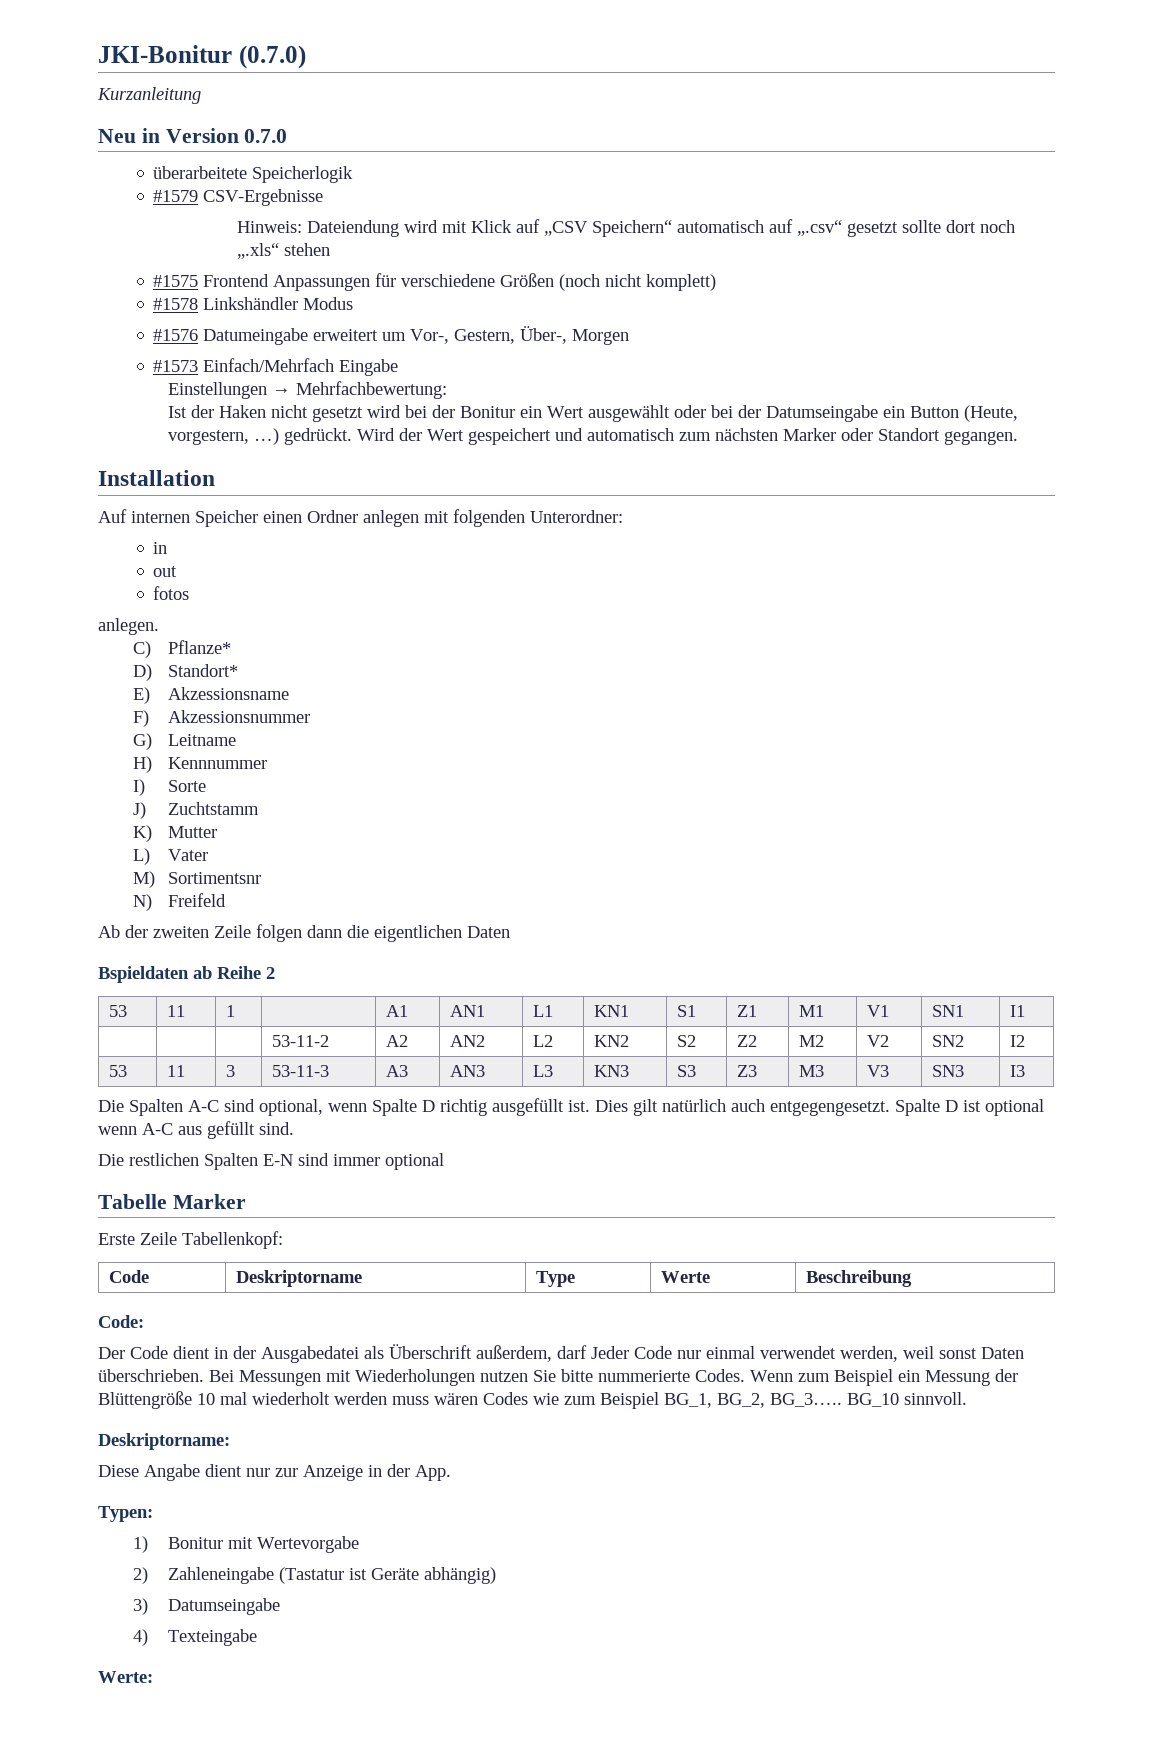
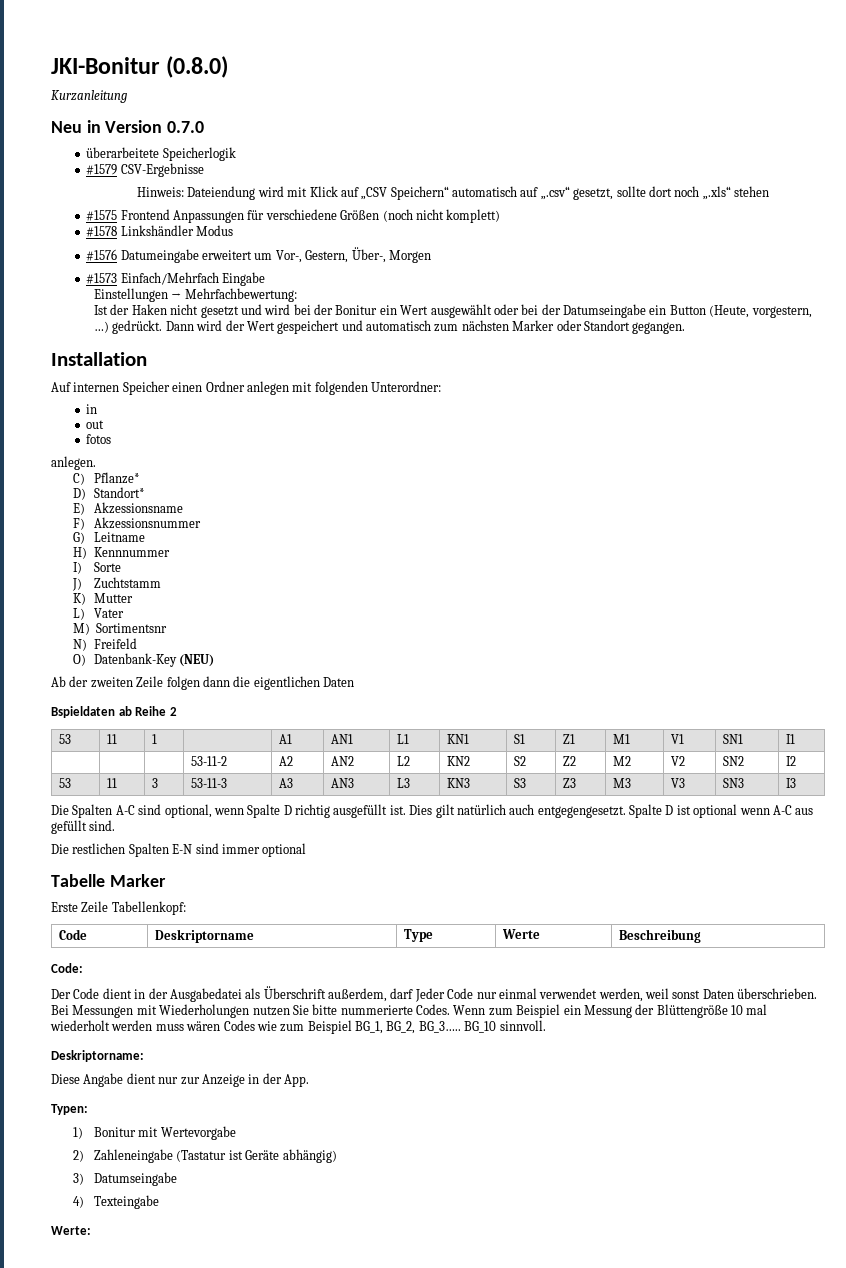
- JKI-Bonitur (0.7.0)
+ JKI-Bonitur (0.8.0)
- Hinweis: Dateiendung wird mit Klick auf „CSV Speichern“ automatisch auf „.csv“ gesetzt sollte dort noch „.xls“ stehen
+ Hinweis: Dateiendung wird mit Klick auf „CSV Speichern“ automatisch auf „.csv“ gesetzt, sollte dort noch „.xls“ stehen
- Ist der Haken nicht gesetzt wird bei der Bonitur ein Wert ausgewählt oder bei der Datumseingabe ein Button (Heute, vorgestern, …) gedrückt.
+ Ist der Haken nicht gesetzt und wird bei der Bonitur ein Wert ausgewählt oder bei der Datumseingabe ein Button (Heute, vorgestern, …) gedrückt.
- Wird der Wert gespeichert und automatisch zum nächsten Marker oder Standort gegangen.
+ Dann wird der Wert gespeichert und automatisch zum nächsten Marker oder Standort gegangen.
+ O) Datenbank-Key (NEU)

